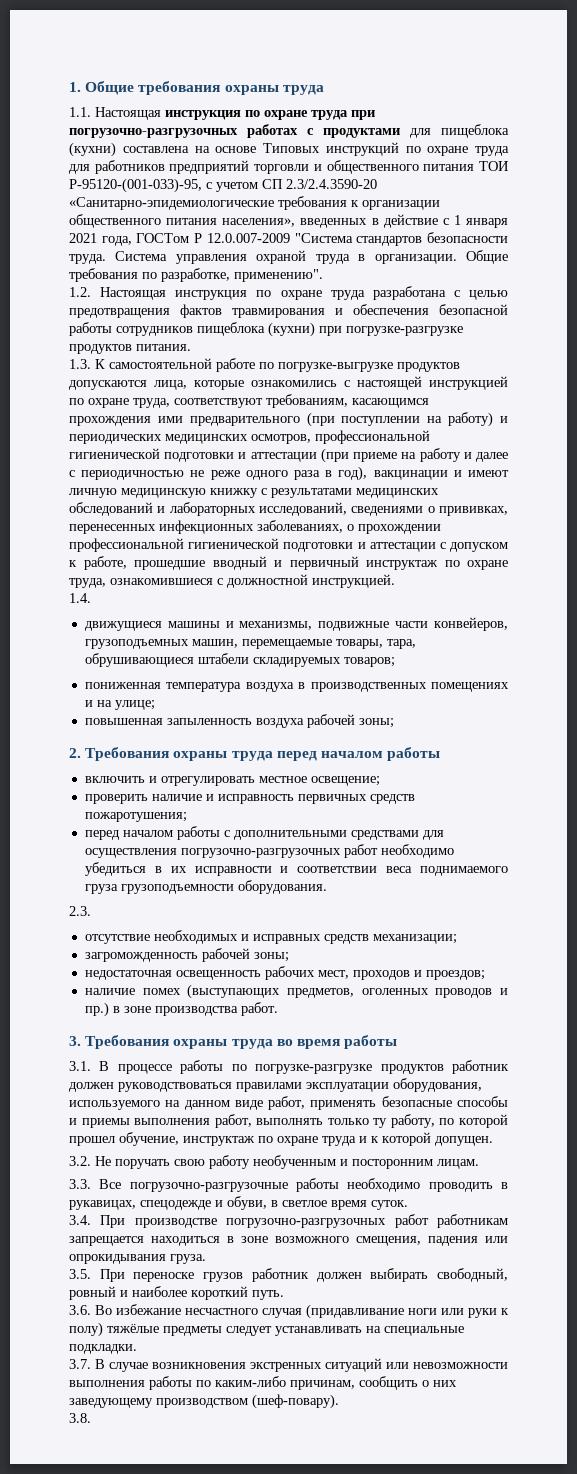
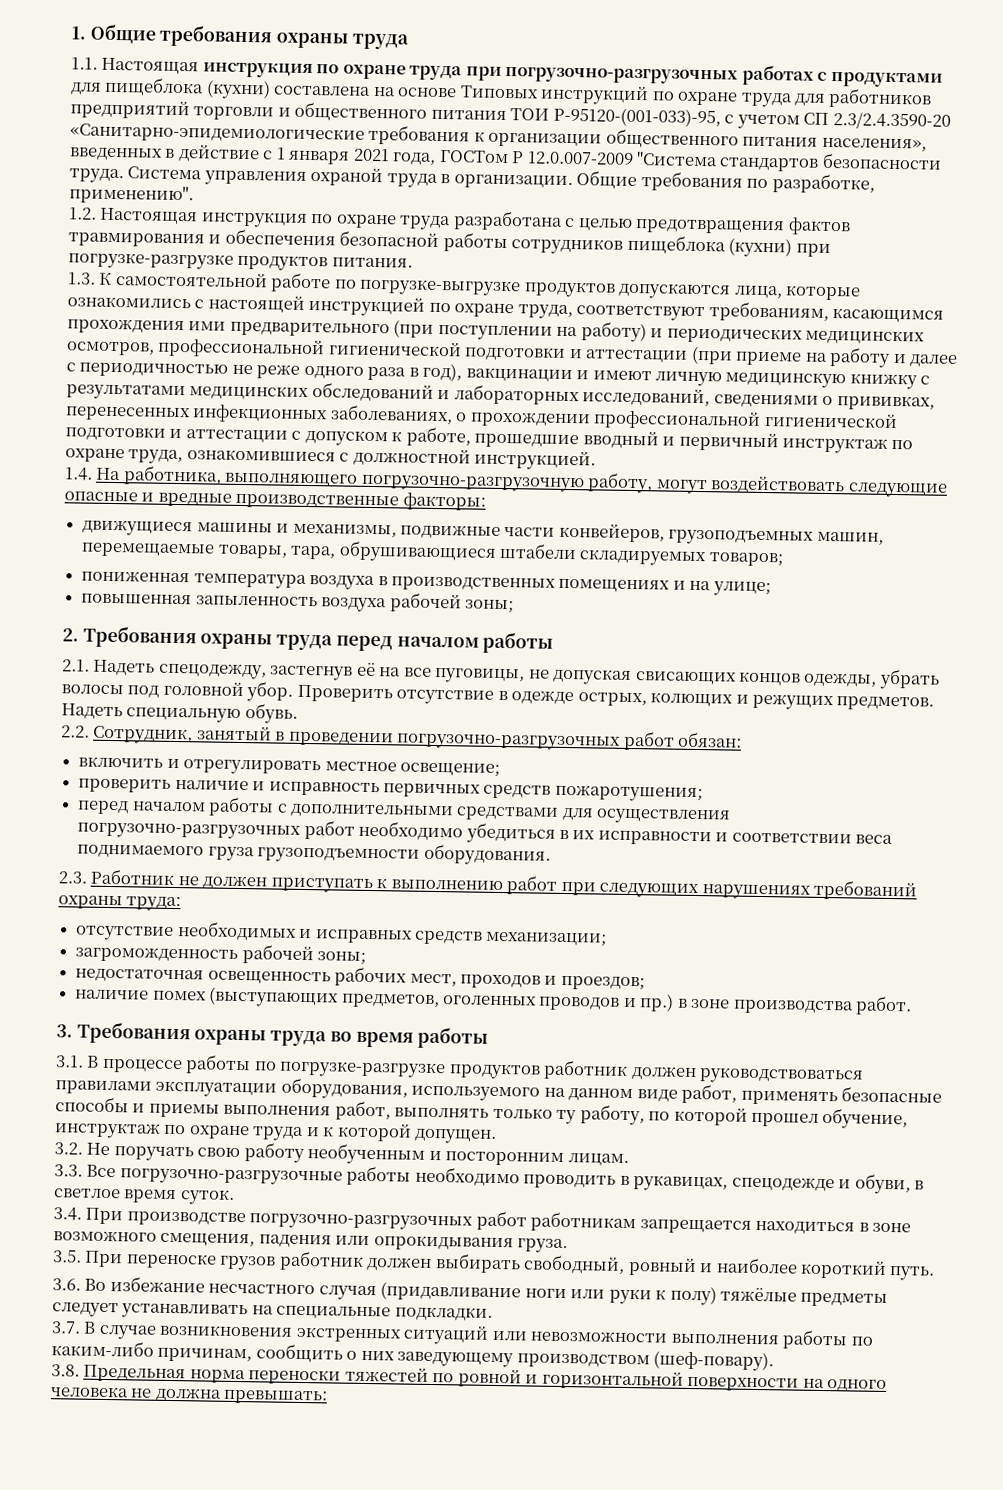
- 1.4.
+ 1.4. На работника, выполняющего погрузочно-разгрузочную работу, могут воздействовать следующие опасные и вредные производственные факторы:
+ 2.1. Надеть спецодежду, застегнув её на все пуговицы, не допуская свисающих концов одежды, убрать волосы под головной убор. Проверить отсутствие в одежде острых, колющих и режущих предметов. Надеть специальную обувь.
+ 2.2. Сотрудник, занятый в проведении погрузочно-разгрузочных работ обязан:
- 2.3.
+ 2.3. Работник не должен приступать к выполнению работ при следующих нарушениях требований охраны труда:
- 3.8.
+ 3.8. Предельная норма переноски тяжестей по ровной и горизонтальной поверхности на одного человека не должна превышать:

